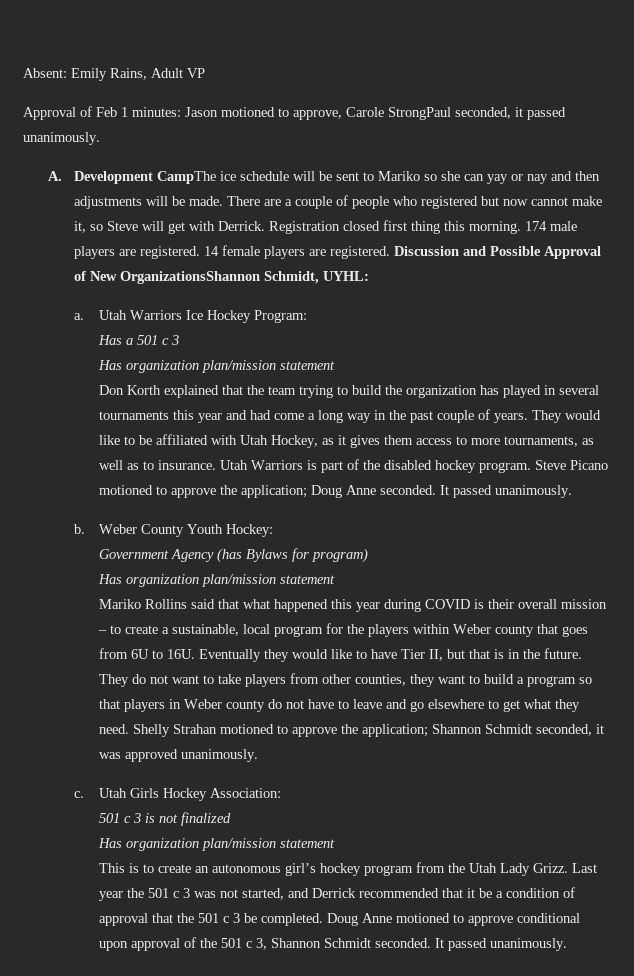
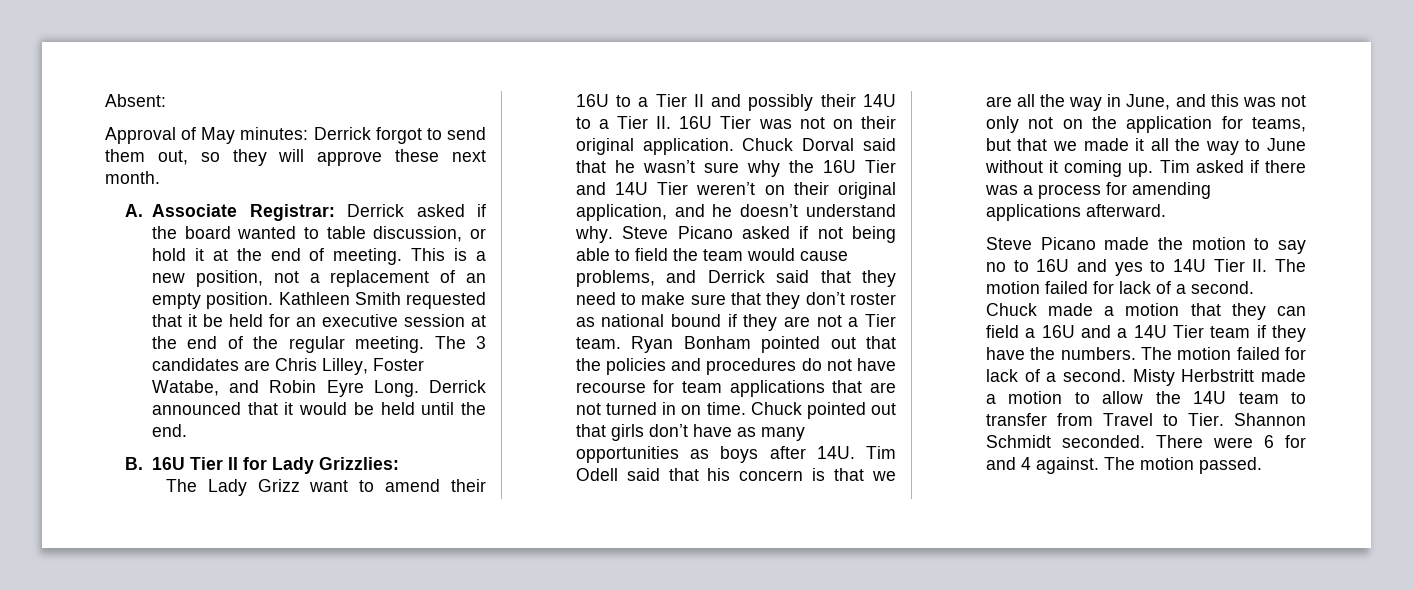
- Absent: Emily Rains, Adult VP
- Approval of Feb 1 minutes: Jason motioned to approve, Carole StrongPaul seconded, it passed unanimously.
- A. Development CampThe ice schedule will be sent to Mariko so she can yay or nay and then adjustments will be made. There are a couple of people who registered but now cannot make it, so Steve will get with Derrick. Registration closed first thing this morning. 174 male players are registered. 14 female players are registered. Discussion and Possible Approval of New OrganizationsShannon Schmidt, UYHL:
- a. Utah Warriors Ice Hockey Program:
- Has a 501 c 3
- Has organization plan/mission statement
- Don Korth explained that the team trying to build the organization has played in several tournaments this year and had come a long way in the past couple of years. They would like to be affiliated with Utah Hockey, as it gives them access to more tournaments, as well as to insurance. Utah Warriors is part of the disabled hockey program. Steve Picano motioned to approve the application; Doug Anne seconded. It passed unanimously.
- b. Weber County Youth Hockey:
- Government Agency (has Bylaws for program)
- Has organization plan/mission statement
- Mariko Rollins said that what happened this year during COVID is their overall mission – to create a sustainable, local program for the players within Weber county that goes from 6U to 16U. Eventually they would like to have Tier II, but that is in the future. They do not want to take players from other counties, they want to build a program so that players in Weber county do not have to leave and go elsewhere to get what they need. Shelly Strahan motioned to approve the application; Shannon Schmidt seconded, it was approved unanimously.
- c. Utah Girls Hockey Association:
- 501 c 3 is not finalized
- Has organization plan/mission statement
- This is to create an autonomous girl’s hockey program from the Utah Lady Grizz. Last year the 501 c 3 was not started, and Derrick recommended that it be a condition of approval that the 501 c 3 be completed. Doug Anne motioned to approve conditional upon approval of the 501 c 3, Shannon Schmidt seconded. It passed unanimously.
+ Absent:
+ Approval of May minutes: Derrick forgot to send them out, so they will approve these next month.
+ A. Associate Registrar: Derrick asked if the board wanted to table discussion, or hold it at the end of meeting. This is a new position, not a replacement of an empty position. Kathleen Smith requested that it be held for an executive session at the end of the regular meeting. The 3 candidates are Chris Lilley, Foster Watabe, and Robin Eyre Long. Derrick announced that it would be held until the end.
+ B. 16U Tier II for Lady Grizzlies:
+ The Lady Grizz want to amend their 16U to a Tier II and possibly their 14U to a Tier II. 16U Tier was not on their original application. Chuck Dorval said that he wasn’t sure why the 16U Tier and 14U Tier weren’t on their original application, and he doesn’t understand why. Steve Picano asked if not being able to field the team would cause problems, and Derrick said that they need to make sure that they don’t roster as national bound if they are not a Tier team. Ryan Bonham pointed out that the policies and procedures do not have recourse for team applications that are not turned in on time. Chuck pointed out that girls don’t have as many opportunities as boys after 14U. Tim Odell said that his concern is that we are all the way in June, and this was not only not on the application for teams, but that we made it all the way to June without it coming up. Tim asked if there was a process for amending applications afterward.
+ Steve Picano made the motion to say no to 16U and yes to 14U Tier II. The motion failed for lack of a second. Chuck made a motion that they can field a 16U and a 14U Tier team if they have the numbers. The motion failed for lack of a second. Misty Herbstritt made a motion to allow the 14U team to transfer from Travel to Tier. Shannon Schmidt seconded. There were 6 for and 4 against. The motion passed.

